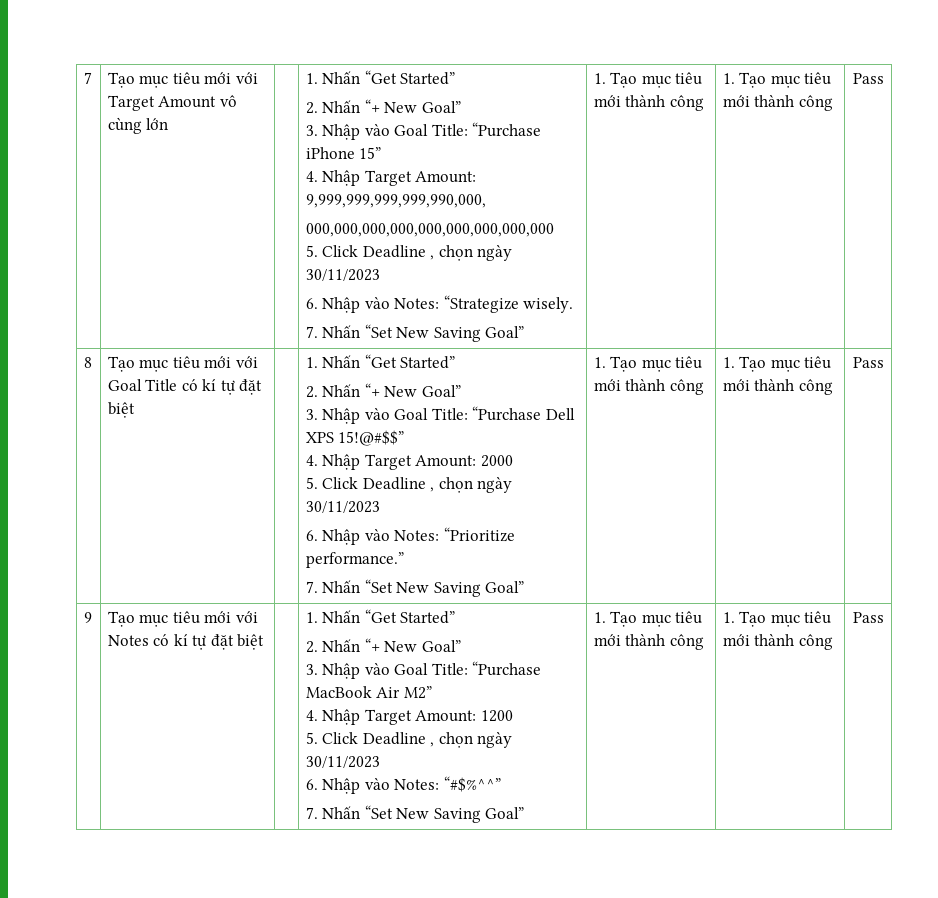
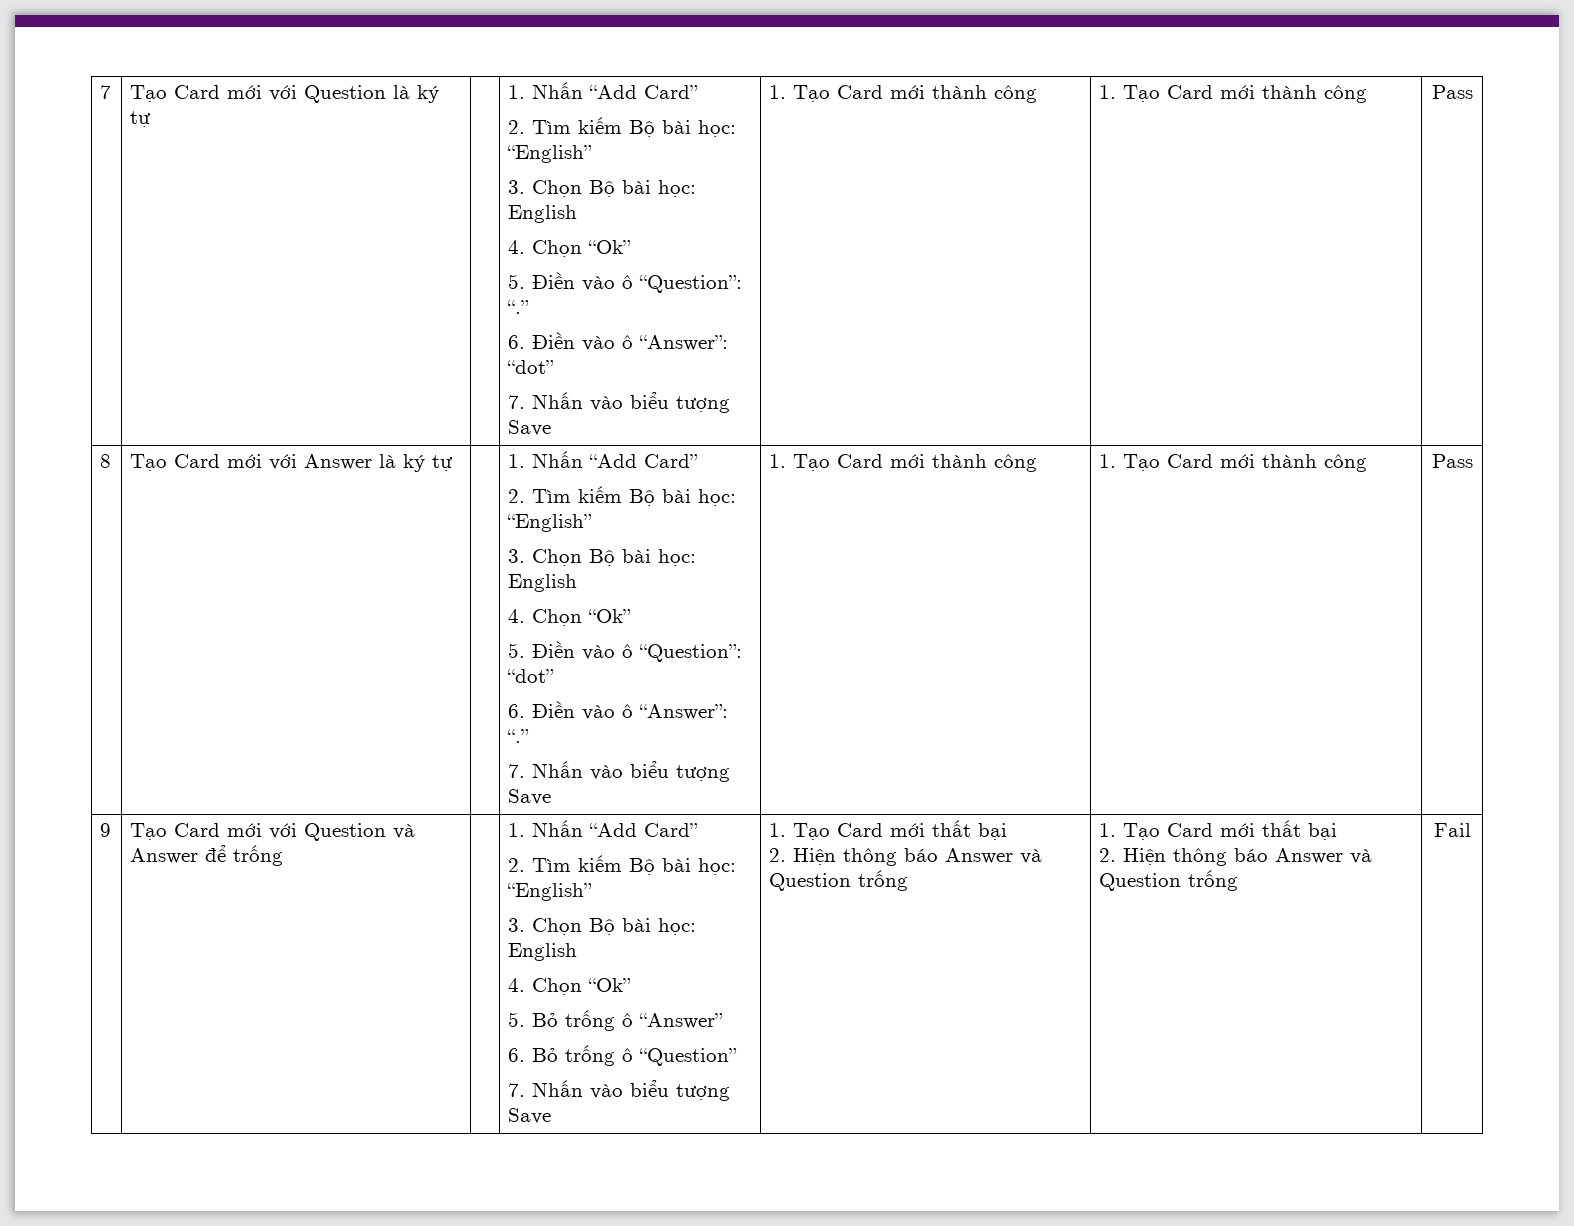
- Tạo mục tiêu mới với Target Amount vô cùng lớn | | 1. Nhấn “Get Started”
- 2. Nhấn “+ New Goal”
- 3. Nhập vào Goal Title: “Purchase iPhone 15”
- 4. Nhập Target Amount: 9,999,999,999,999,990,000,
- 000,000,000,000,000,000,000,000,000
- 5. Click Deadline , chọn ngày 30/11/2023
- 6. Nhập vào Notes: “Strategize wisely.
- 7. Nhấn “Set New Saving Goal” | 1. Tạo mục tiêu mới thành công | 1. Tạo mục tiêu mới thành công
+ Tạo Card mới với Question là ký tự | | 1. Nhấn “Add Card”
+ 2. Tìm kiếm Bộ bài học: “English”
+ 3. Chọn Bộ bài học: English
+ 4. Chọn “Ok”
+ 5. Điền vào ô “Question”: “.”
+ 6. Điền vào ô “Answer”: “dot”
+ 7. Nhấn vào biểu tượng Save | 1. Tạo Card mới thành công | 1. Tạo Card mới thành công
- Tạo mục tiêu mới với Goal Title có kí tự đặt biệt | | 1. Nhấn “Get Started”
- 2. Nhấn “+ New Goal”
- 3. Nhập vào Goal Title: “Purchase Dell XPS 15!@#$$”
- 4. Nhập Target Amount: 2000
- 5. Click Deadline , chọn ngày 30/11/2023
- 6. Nhập vào Notes: “Prioritize performance.”
- 7. Nhấn “Set New Saving Goal” | 1. Tạo mục tiêu mới thành công | 1. Tạo mục tiêu mới thành công
+ Tạo Card mới với Answer là ký tự | | 1. Nhấn “Add Card”
+ 2. Tìm kiếm Bộ bài học: “English”
+ 3. Chọn Bộ bài học: English
+ 4. Chọn “Ok”
+ 5. Điền vào ô “Question”: “dot”
+ 6. Điền vào ô “Answer”: “.”
+ 7. Nhấn vào biểu tượng Save | 1. Tạo Card mới thành công | 1. Tạo Card mới thành công
- Tạo mục tiêu mới với Notes có kí tự đặt biệt | | 1. Nhấn “Get Started”
- 2. Nhấn “+ New Goal”
- 3. Nhập vào Goal Title: “Purchase MacBook Air M2”
- 4. Nhập Target Amount: 1200
- 5. Click Deadline , chọn ngày 30/11/2023
- 6. Nhập vào Notes: “#$%^^”
- 7. Nhấn “Set New Saving Goal” | 1. Tạo mục tiêu mới thành công | 1. Tạo mục tiêu mới thành công | Pass
+ Tạo Card mới với Question và Answer để trống | | 1. Nhấn “Add Card”
+ 2. Tìm kiếm Bộ bài học: “English”
+ 3. Chọn Bộ bài học: English
+ 4. Chọn “Ok”
+ 5. Bỏ trống ô “Answer”
+ 6. Bỏ trống ô “Question”
+ 7. Nhấn vào biểu tượng Save | 1. Tạo Card mới thất bại
+ 2. Hiện thông báo Answer và Question trống | 1. Tạo Card mới thất bại
+ 2. Hiện thông báo Answer và Question trống | Fail

